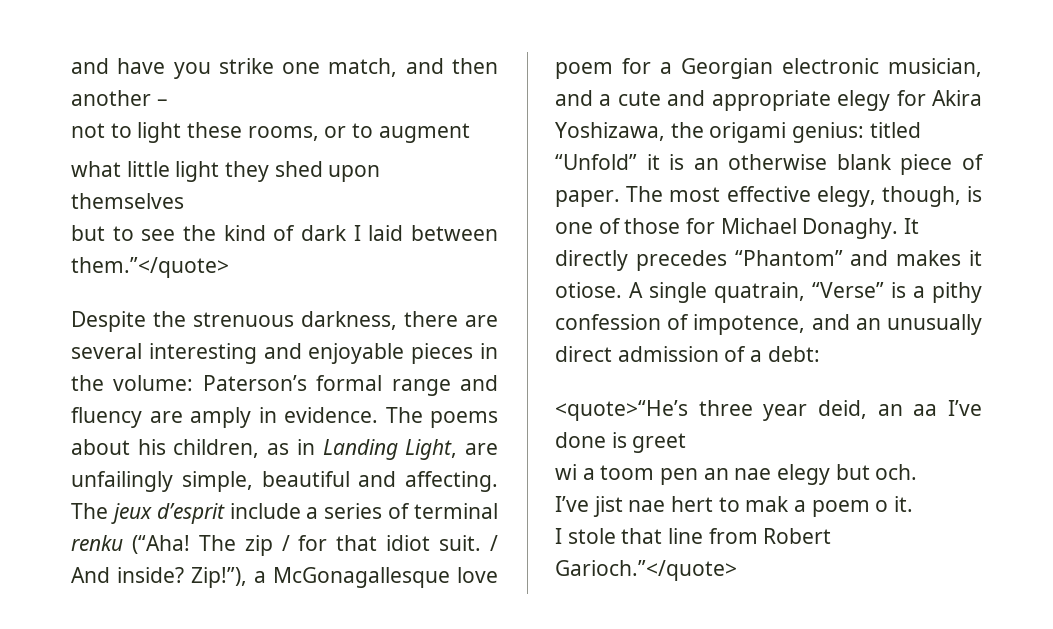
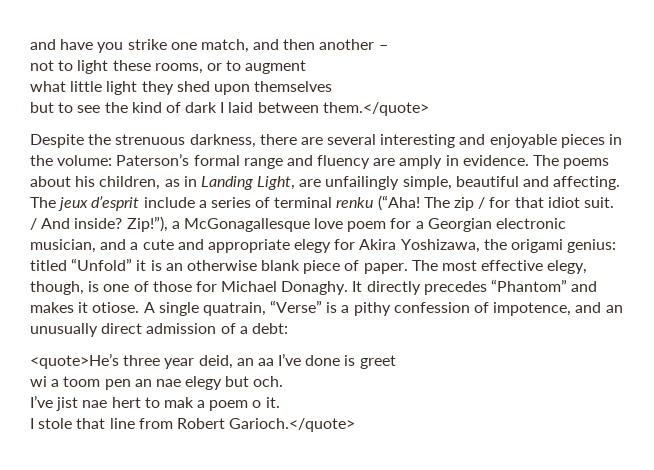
- but to see the kind of dark I laid between them.”</quote>
+ but to see the kind of dark I laid between them.</quote>
- <quote>“He’s three year deid, an aa I’ve done is greet
+ <quote>He’s three year deid, an aa I’ve done is greet
- I stole that line from Robert Garioch.”</quote>
+ I stole that line from Robert Garioch.</quote>

